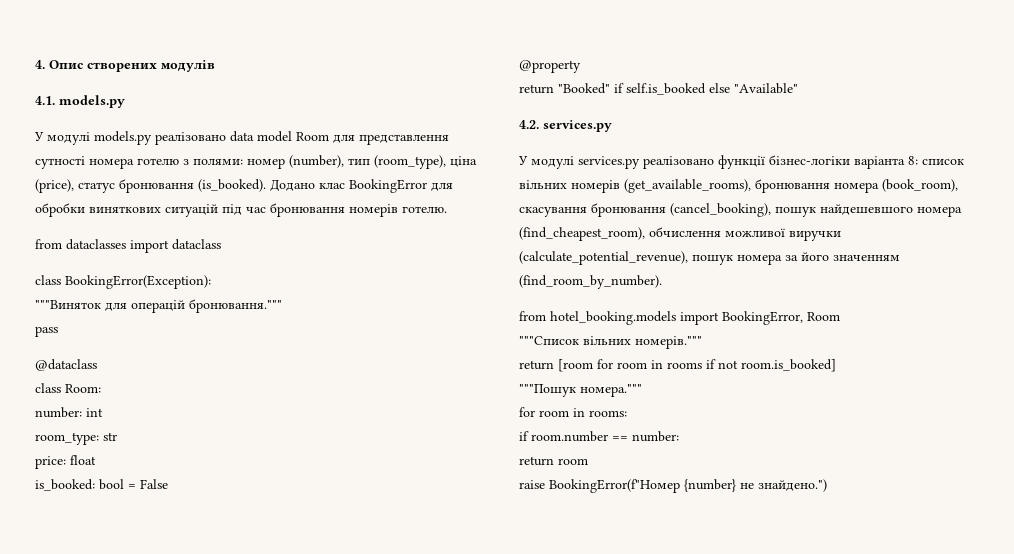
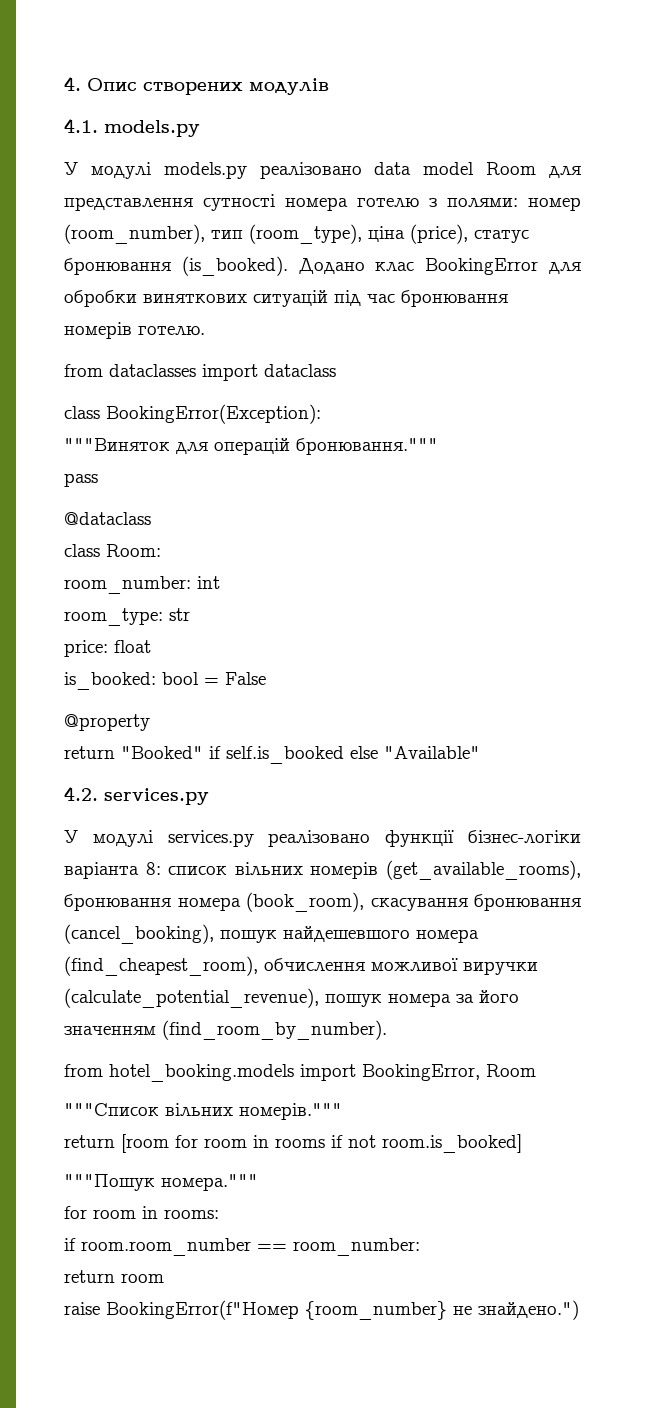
- У модулі models.py реалізовано data model Room для представлення сутності номера готелю з полями: номер (number), тип (room_type), ціна (price), статус бронювання (is_booked).
+ У модулі models.py реалізовано data model Room для представлення сутності номера готелю з полями: номер (room_number), тип (room_type), ціна (price), статус бронювання (is_booked).
- number: int
+ room_number: int
- if room.number == number:
+ if room.room_number == room_number:
- raise BookingError(f"Номер {number} не знайдено.")
+ raise BookingError(f"Номер {room_number} не знайдено.")

